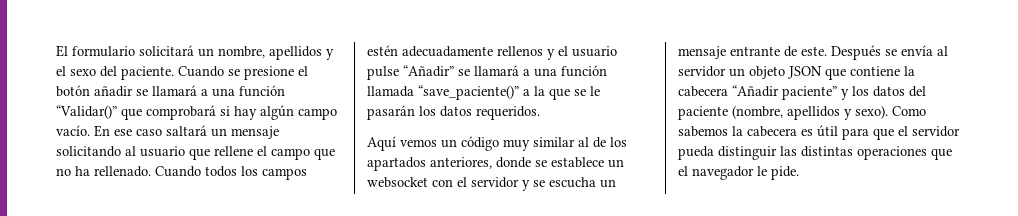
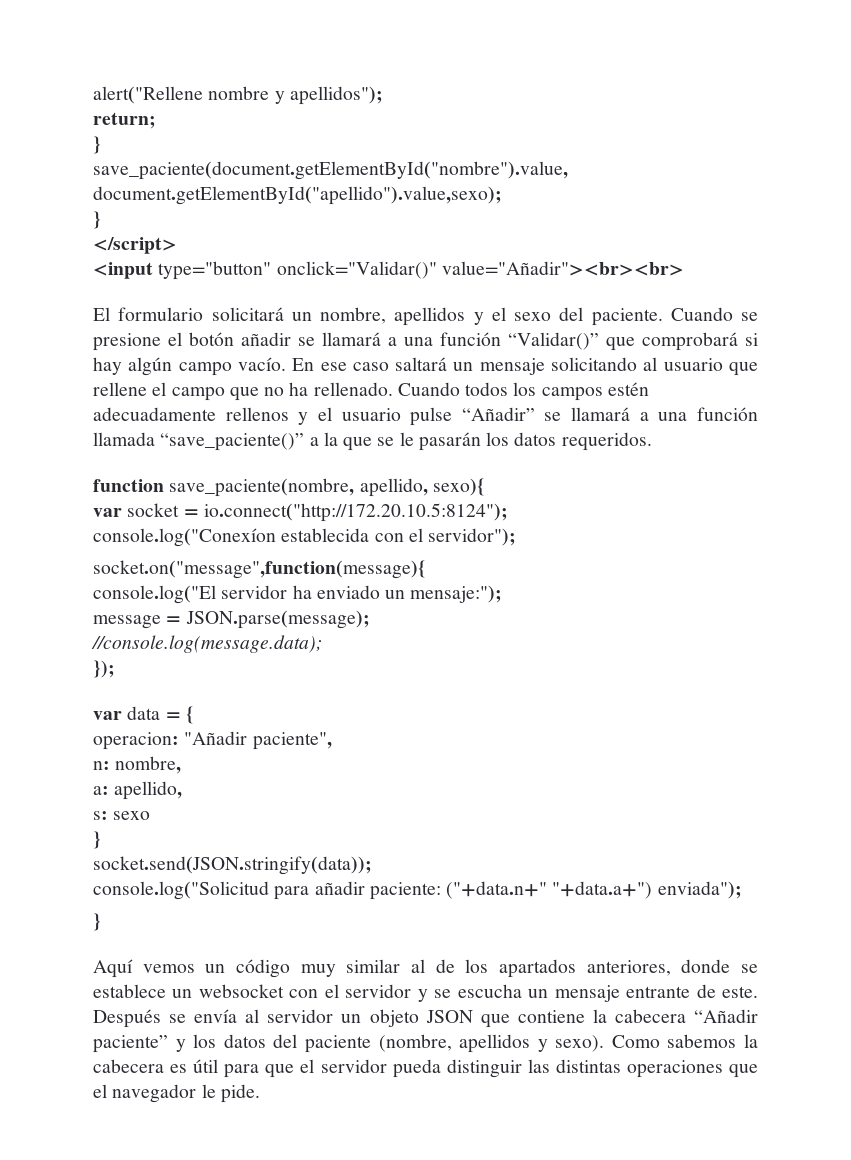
+ alert("Rellene nombre y apellidos");
+ return;
+ }
+ save_paciente(document.getElementById("nombre").value, document.getElementById("apellido").value,sexo);
+ }
+ </script>
+ <input type="button" onclick="Validar()" value="Añadir"><br><br>
+ function save_paciente(nombre, apellido, sexo){
+ var socket = io.connect("http://172.20.10.5:8124");
+ console.log("Conexíon establecida con el servidor");
+ socket.on("message",function(message){
+ console.log("El servidor ha enviado un mensaje:");
+ message = JSON.parse(message);
+ //console.log(message.data);
+ });
+ var data = {
+ operacion: "Añadir paciente",
+ n: nombre,
+ a: apellido,
+ s: sexo
+ }
+ socket.send(JSON.stringify(data));
+ console.log("Solicitud para añadir paciente: ("+data.n+" "+data.a+") enviada");
+ }

